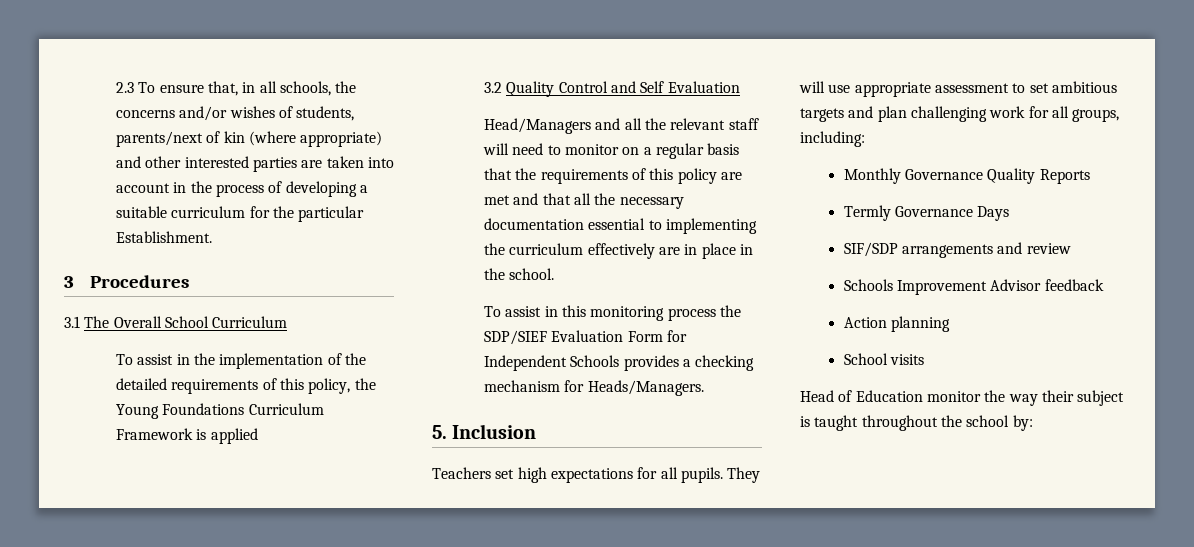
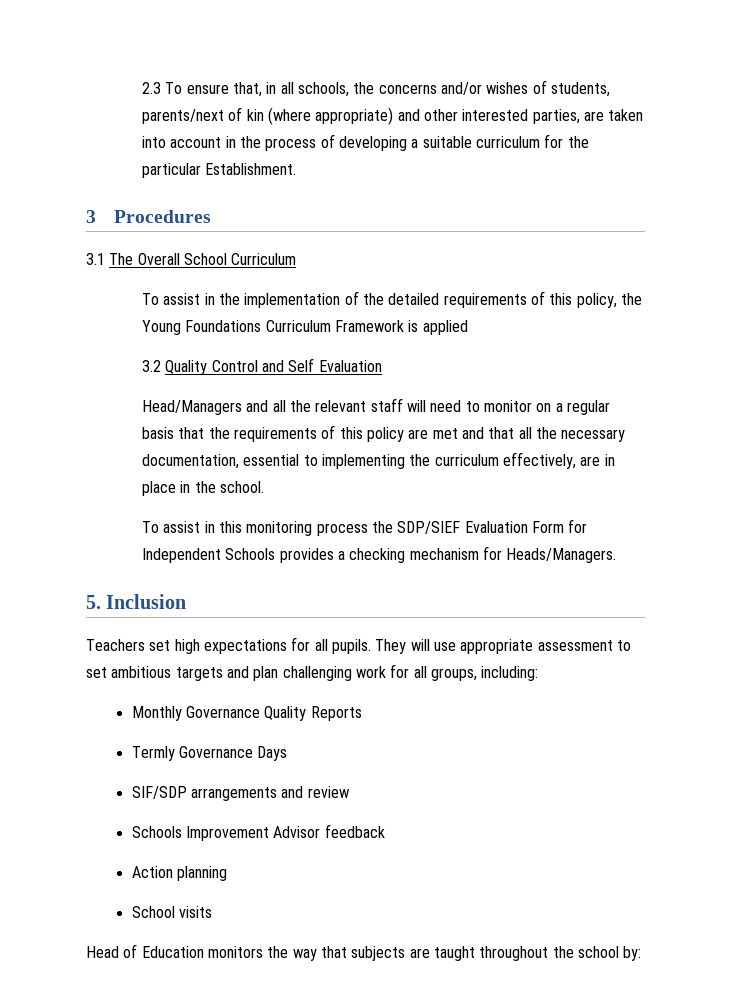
- 2.3 To ensure that, in all schools, the concerns and/or wishes of students, parents/next of kin (where appropriate) and other interested parties are taken into account in the process of developing a suitable curriculum for the particular Establishment.
+ 2.3 To ensure that, in all schools, the concerns and/or wishes of students, parents/next of kin (where appropriate) and other interested parties, are taken into account in the process of developing a suitable curriculum for the particular Establishment.
- Head/Managers and all the relevant staff will need to monitor on a regular basis that the requirements of this policy are met and that all the necessary documentation essential to implementing the curriculum effectively are in place in the school.
+ Head/Managers and all the relevant staff will need to monitor on a regular basis that the requirements of this policy are met and that all the necessary documentation, essential to implementing the curriculum effectively, are in place in the school.
- Head of Education monitor the way their subject is taught throughout the school by:
+ Head of Education monitors the way that subjects are taught throughout the school by:

